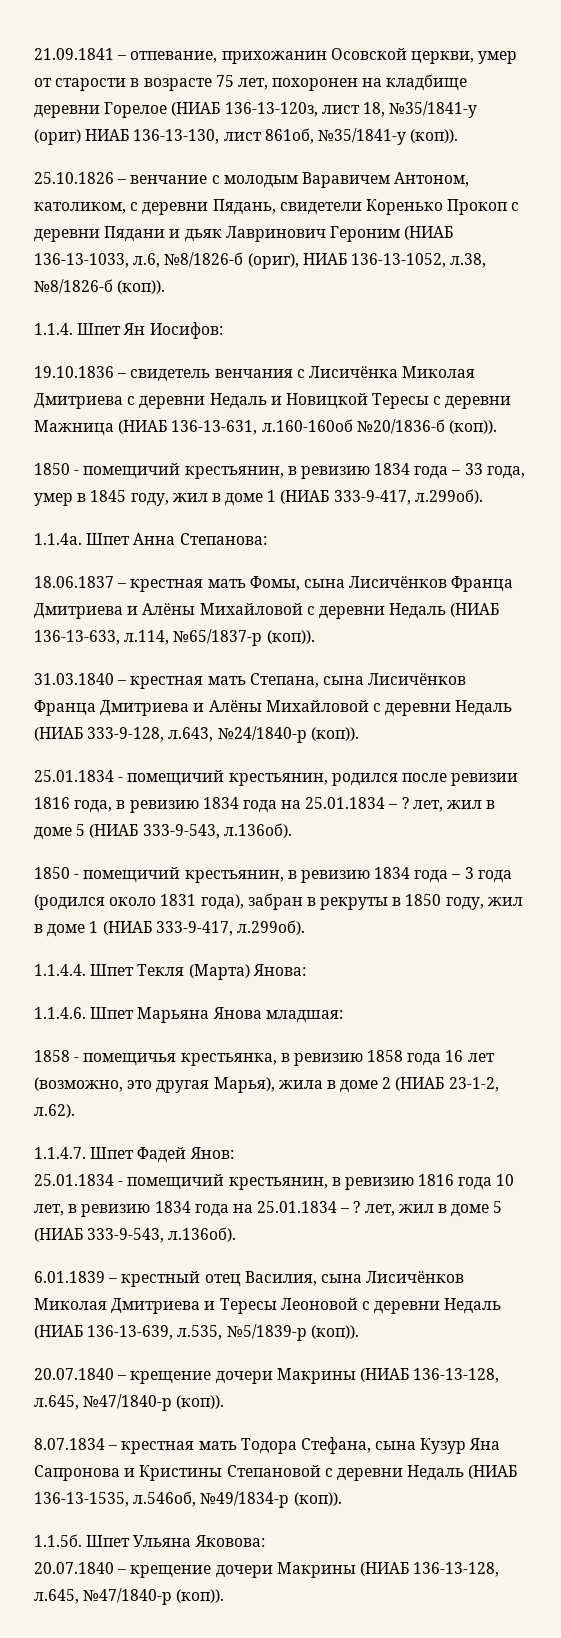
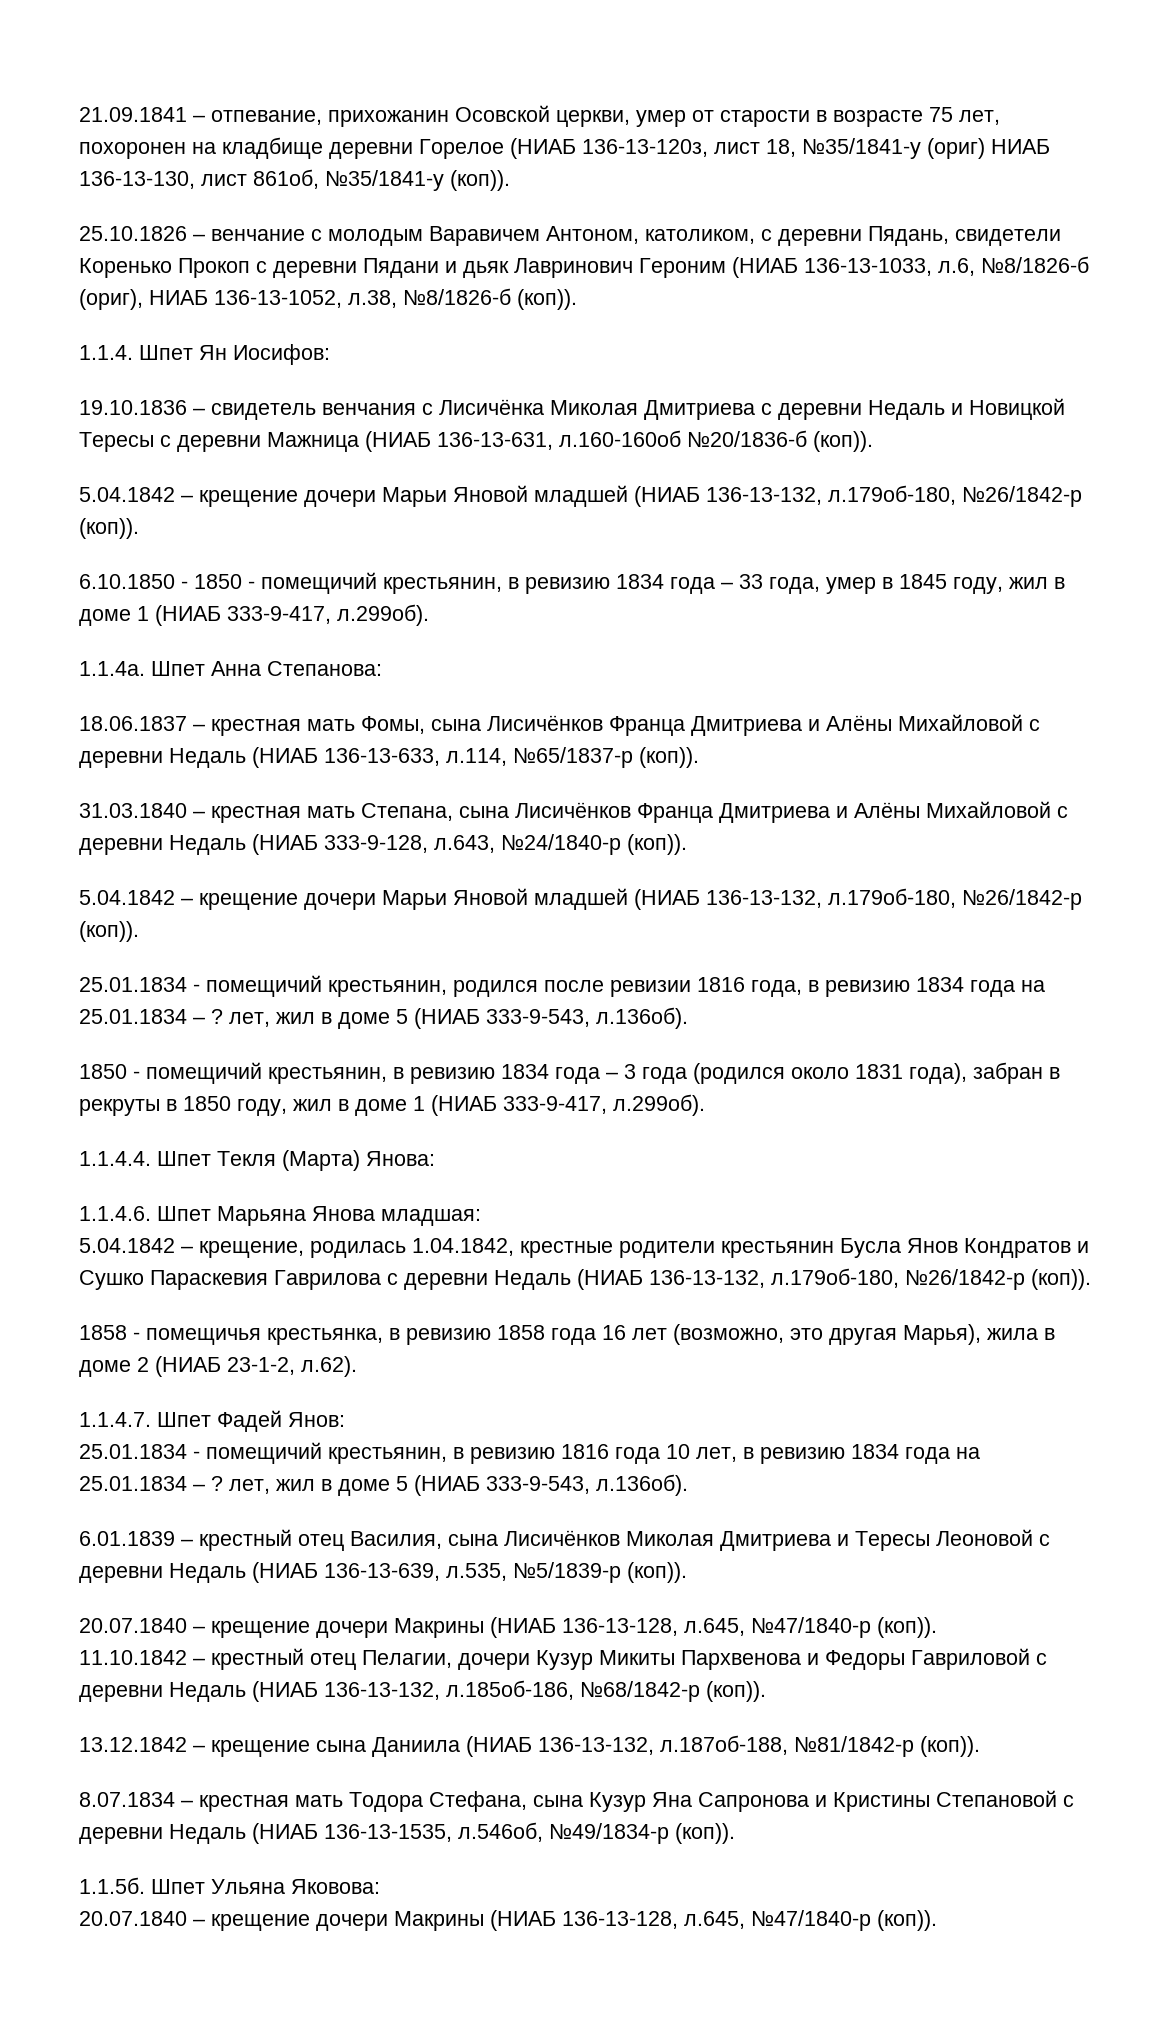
  19.10.1836 – свидетель венчания с Лисичёнка Миколая Дмитриева с деревни Недаль и Новицкой Тересы с деревни Мажница (НИАБ 136-13-631, л.160-160об №20/1836-б (коп)).
- 1850 - помещичий крестьянин, в ревизию 1834 года – 33 года, умер в 1845 году, жил в доме 1 (НИАБ 333-9-417, л.299об).
+ 5.04.1842 – крещение дочери Марьи Яновой младшей (НИАБ 136-13-132, л.179об-180, №26/1842-р (коп)).
+ 6.10.1850 - 1850 - помещичий крестьянин, в ревизию 1834 года – 33 года, умер в 1845 году, жил в доме 1 (НИАБ 333-9-417, л.299об).
  31.03.1840 – крестная мать Степана, сына Лисичёнков Франца Дмитриева и Алёны Михайловой с деревни Недаль (НИАБ 333-9-128, л.643, №24/1840-р (коп)).
+ 5.04.1842 – крещение дочери Марьи Яновой младшей (НИАБ 136-13-132, л.179об-180, №26/1842-р (коп)).
+ 5.04.1842 – крещение, родилась 1.04.1842, крестные родители крестьянин Бусла Янов Кондратов и Сушко Параскевия Гаврилова с деревни Недаль (НИАБ 136-13-132, л.179об-180, №26/1842-р (коп)).
+ 11.10.1842 – крестный отец Пелагии, дочери Кузур Микиты Пархвенова и Федоры Гавриловой с деревни Недаль (НИАБ 136-13-132, л.185об-186, №68/1842-р (коп)).
+ 13.12.1842 – крещение сына Даниила (НИАБ 136-13-132, л.187об-188, №81/1842-р (коп)).

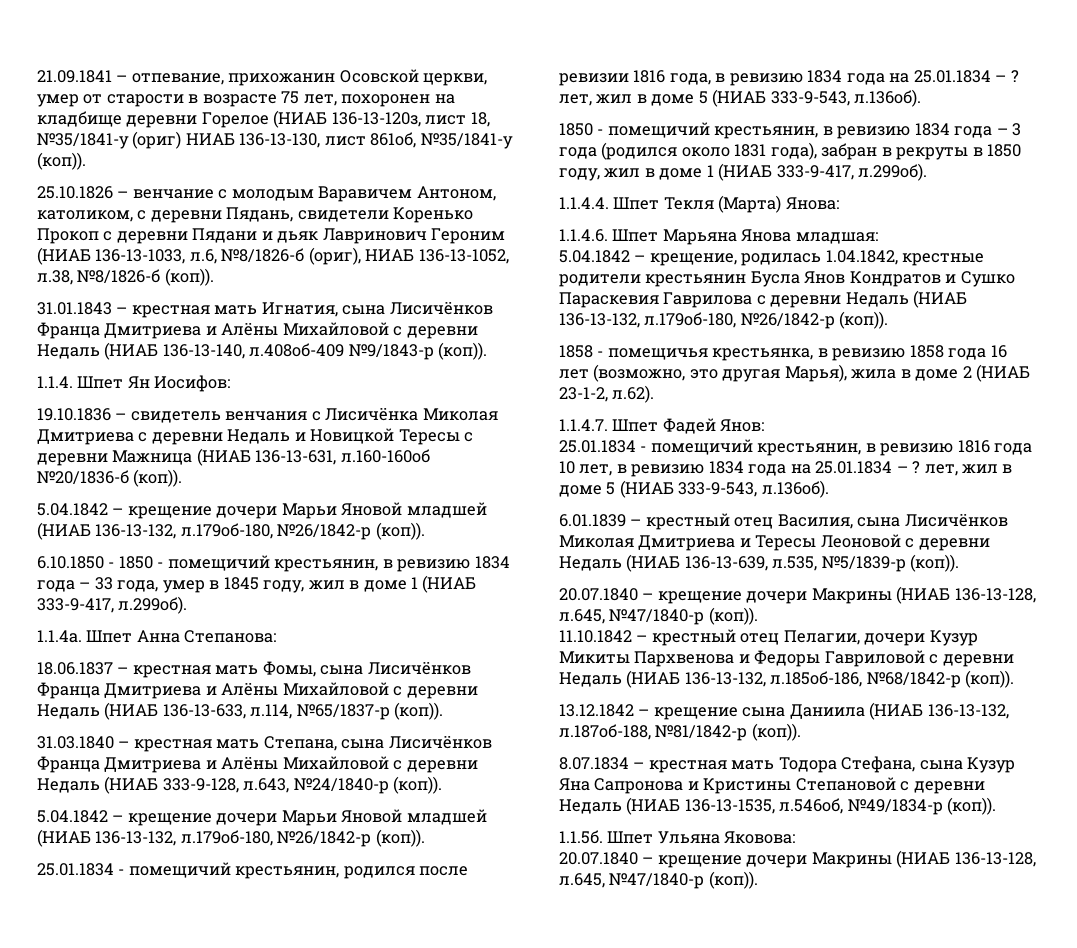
+ 31.01.1843 – крестная мать Игнатия, сына Лисичёнков Франца Дмитриева и Алёны Михайловой с деревни Недаль (НИАБ 136-13-140, л.408об-409 №9/1843-р (коп)).

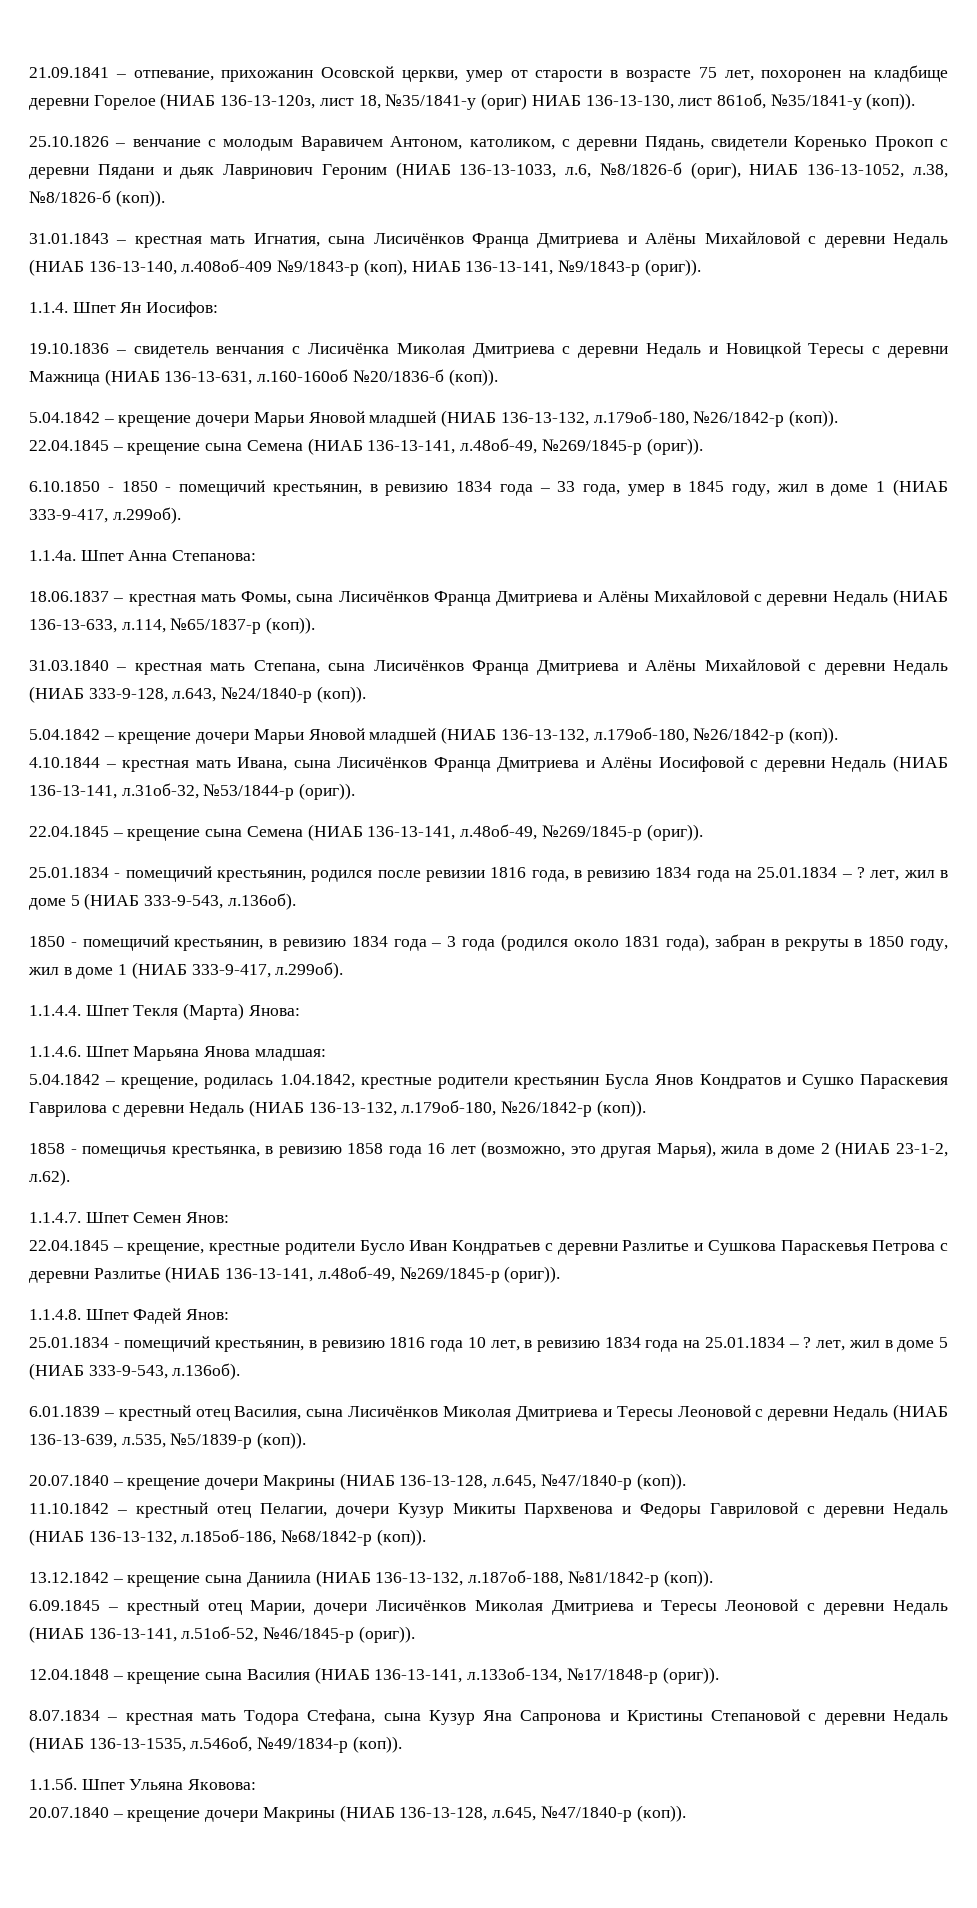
- 31.01.1843 – крестная мать Игнатия, сына Лисичёнков Франца Дмитриева и Алёны Михайловой с деревни Недаль (НИАБ 136-13-140, л.408об-409 №9/1843-р (коп)).
+ 31.01.1843 – крестная мать Игнатия, сына Лисичёнков Франца Дмитриева и Алёны Михайловой с деревни Недаль (НИАБ 136-13-140, л.408об-409 №9/1843-р (коп), НИАБ 136-13-141, №9/1843-р (ориг)).
  19.10.1836 – свидетель венчания с Лисичёнка Миколая Дмитриева с деревни Недаль и Новицкой Тересы с деревни Мажница (НИАБ 136-13-631, л.160-160об №20/1836-б (коп)).
  5.04.1842 – крещение дочери Марьи Яновой младшей (НИАБ 136-13-132, л.179об-180, №26/1842-р (коп)).
+ 22.04.1845 – крещение сына Семена (НИАБ 136-13-141, л.48об-49, №269/1845-р (ориг)).
+ 4.10.1844 – крестная мать Ивана, сына Лисичёнков Франца Дмитриева и Алёны Иосифовой с деревни Недаль (НИАБ 136-13-141, л.31об-32, №53/1844-р (ориг)).
+ 22.04.1845 – крещение сына Семена (НИАБ 136-13-141, л.48об-49, №269/1845-р (ориг)).
- 1.1.4.7. Шпет Фадей Янов:
+ 1.1.4.7. Шпет Семен Янов:
+ 22.04.1845 – крещение, крестные родители Бусло Иван Кондратьев с деревни Разлитье и Сушкова Параскевья Петрова с деревни Разлитье (НИАБ 136-13-141, л.48об-49, №269/1845-р (ориг)).
+ 1.1.4.8. Шпет Фадей Янов:
+ 6.09.1845 – крестный отец Марии, дочери Лисичёнков Миколая Дмитриева и Тересы Леоновой с деревни Недаль (НИАБ 136-13-141, л.51об-52, №46/1845-р (ориг)).
+ 12.04.1848 – крещение сына Василия (НИАБ 136-13-141, л.133об-134, №17/1848-р (ориг)).

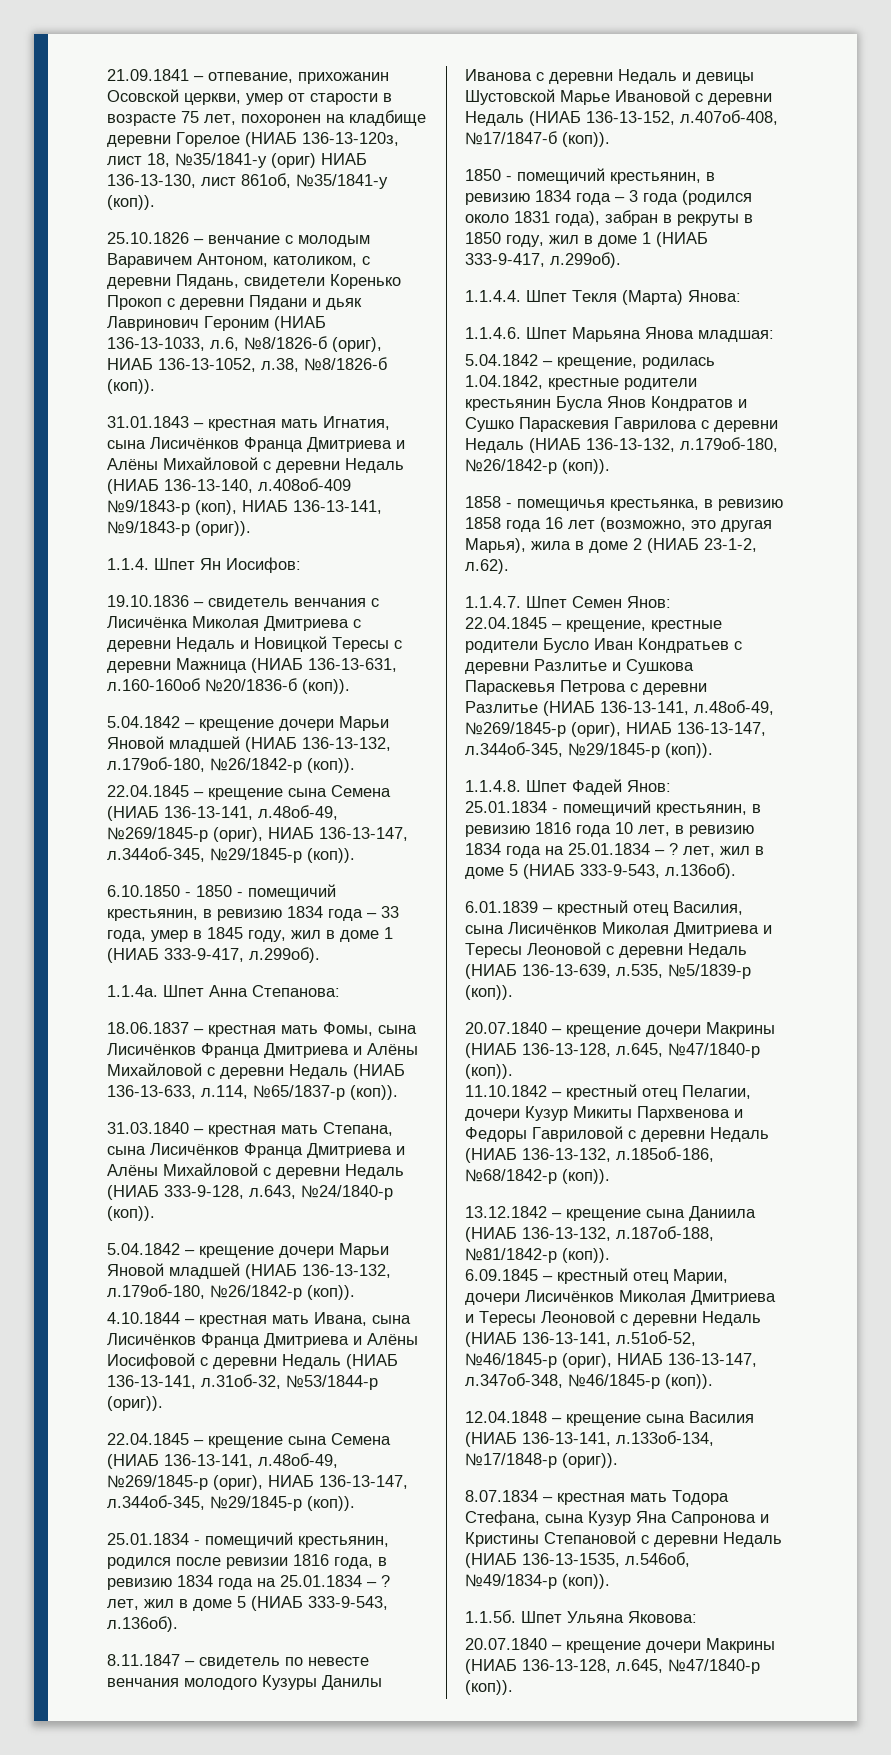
  19.10.1836 – свидетель венчания с Лисичёнка Миколая Дмитриева с деревни Недаль и Новицкой Тересы с деревни Мажница (НИАБ 136-13-631, л.160-160об №20/1836-б (коп)).
  5.04.1842 – крещение дочери Марьи Яновой младшей (НИАБ 136-13-132, л.179об-180, №26/1842-р (коп)).
- 22.04.1845 – крещение сына Семена (НИАБ 136-13-141, л.48об-49, №269/1845-р (ориг)).
+ 22.04.1845 – крещение сына Семена (НИАБ 136-13-141, л.48об-49, №269/1845-р (ориг), НИАБ 136-13-147, л.344об-345, №29/1845-р (коп)).
  4.10.1844 – крестная мать Ивана, сына Лисичёнков Франца Дмитриева и Алёны Иосифовой с деревни Недаль (НИАБ 136-13-141, л.31об-32, №53/1844-р (ориг)).
- 22.04.1845 – крещение сына Семена (НИАБ 136-13-141, л.48об-49, №269/1845-р (ориг)).
+ 22.04.1845 – крещение сына Семена (НИАБ 136-13-141, л.48об-49, №269/1845-р (ориг), НИАБ 136-13-147, л.344об-345, №29/1845-р (коп)).
+ 8.11.1847 – свидетель по невесте венчания молодого Кузуры Данилы Иванова с деревни Недаль и девицы Шустовской Марье Ивановой с деревни Недаль (НИАБ 136-13-152, л.407об-408, №17/1847-б (коп)).
- 22.04.1845 – крещение, крестные родители Бусло Иван Кондратьев с деревни Разлитье и Сушкова Параскевья Петрова с деревни Разлитье (НИАБ 136-13-141, л.48об-49, №269/1845-р (ориг)).
+ 22.04.1845 – крещение, крестные родители Бусло Иван Кондратьев с деревни Разлитье и Сушкова Параскевья Петрова с деревни Разлитье (НИАБ 136-13-141, л.48об-49, №269/1845-р (ориг), НИАБ 136-13-147, л.344об-345, №29/1845-р (коп)).
- 6.09.1845 – крестный отец Марии, дочери Лисичёнков Миколая Дмитриева и Тересы Леоновой с деревни Недаль (НИАБ 136-13-141, л.51об-52, №46/1845-р (ориг)).
+ 6.09.1845 – крестный отец Марии, дочери Лисичёнков Миколая Дмитриева и Тересы Леоновой с деревни Недаль (НИАБ 136-13-141, л.51об-52, №46/1845-р (ориг), НИАБ 136-13-147, л.347об-348, №46/1845-р (коп)).

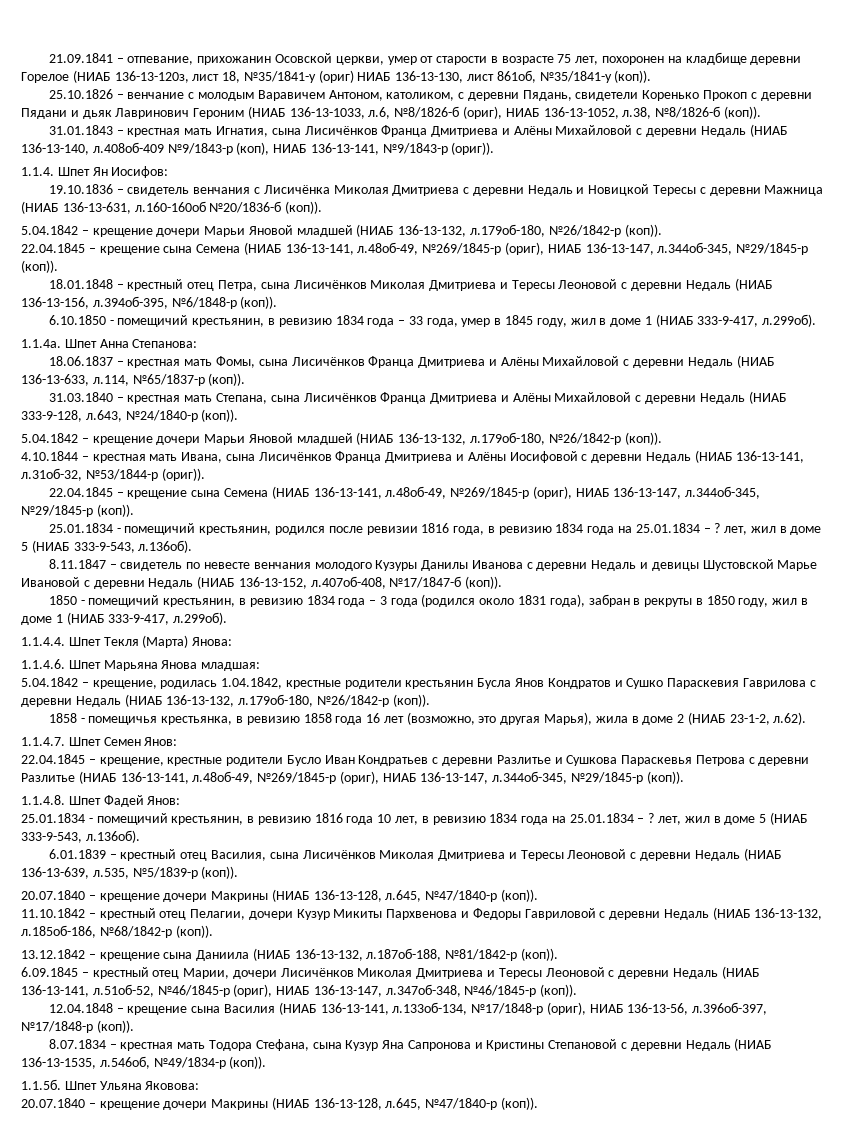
+ 18.01.1848 – крестный отец Петра, сына Лисичёнков Миколая Дмитриева и Тересы Леоновой с деревни Недаль (НИАБ 136-13-156, л.394об-395, №6/1848-р (коп)).
- 6.10.1850 - 1850 - помещичий крестьянин, в ревизию 1834 года – 33 года, умер в 1845 году, жил в доме 1 (НИАБ 333-9-417, л.299об).
+ 6.10.1850 - помещичий крестьянин, в ревизию 1834 года – 33 года, умер в 1845 году, жил в доме 1 (НИАБ 333-9-417, л.299об).
- 12.04.1848 – крещение сына Василия (НИАБ 136-13-141, л.133об-134, №17/1848-р (ориг)).
+ 12.04.1848 – крещение сына Василия (НИАБ 136-13-141, л.133об-134, №17/1848-р (ориг), НИАБ 136-13-56, л.396об-397, №17/1848-р (коп)).

